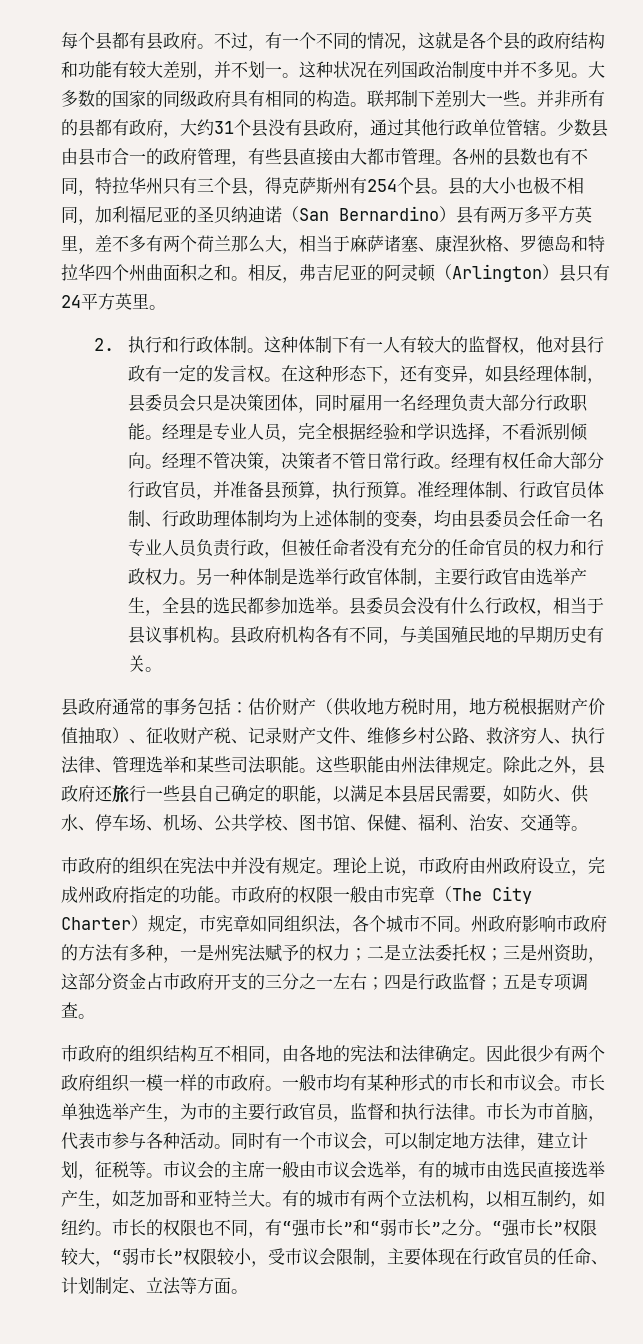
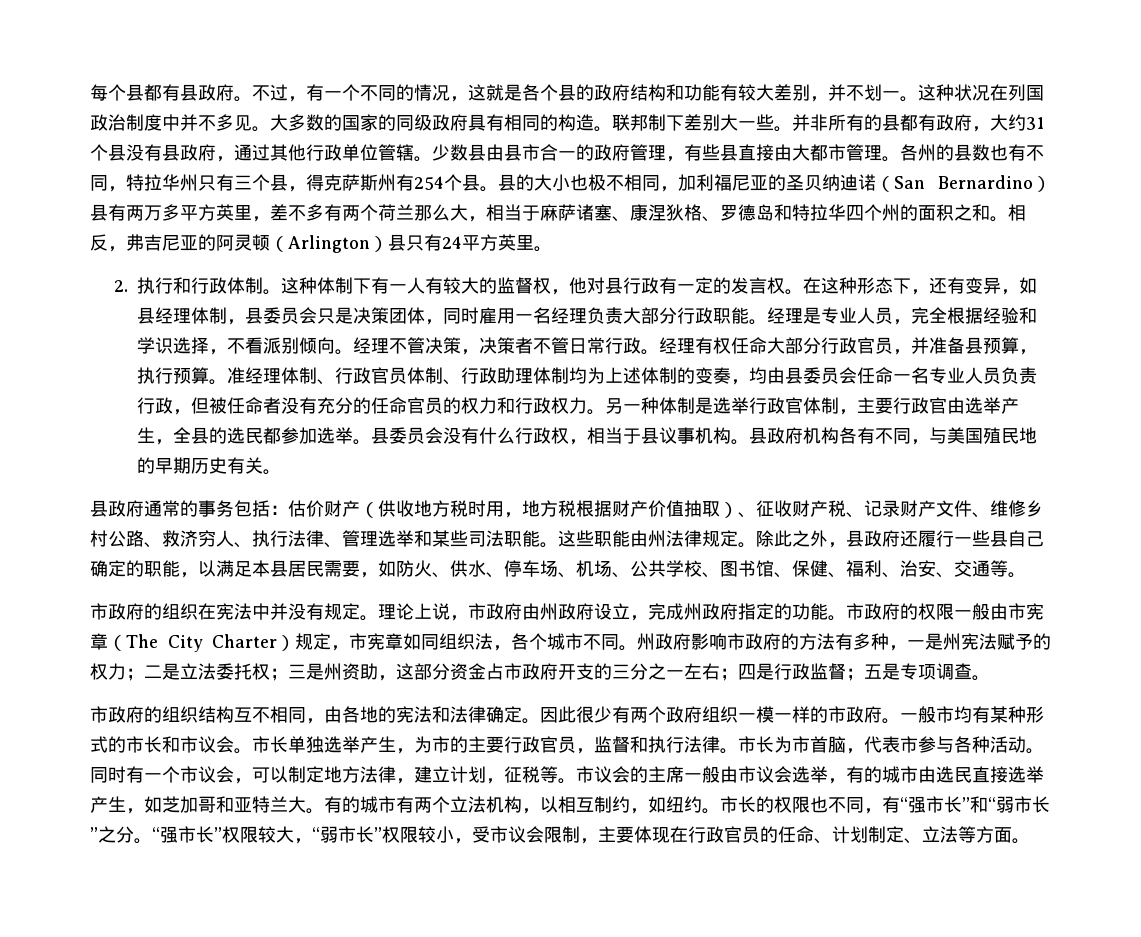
- 县的大小也极不相同，加利福尼亚的圣贝纳迪诺（San Bernardino）县有两万多平方英里，差不多有两个荷兰那么大，相当于麻萨诸塞、康涅狄格、罗德岛和特拉华四个州曲面积之和。
+ 县的大小也极不相同，加利福尼亚的圣贝纳迪诺（San Bernardino）县有两万多平方英里，差不多有两个荷兰那么大，相当于麻萨诸塞、康涅狄格、罗德岛和特拉华四个州的面积之和。
- 除此之外，县政府还旅行一些县自己确定的职能，以满足本县居民需要，如防火、供水、停车场、机场、公共学校、图书馆、保健、福利、治安、交通等。
+ 除此之外，县政府还履行一些县自己确定的职能，以满足本县居民需要，如防火、供水、停车场、机场、公共学校、图书馆、保健、福利、治安、交通等。
- “强市长”权限较大，“弱市长”权限较小，受巿议会限制，主要体现在行政官员的任命、计划制定、立法等方面。
+ “强市长”权限较大，“弱市长”权限较小，受市议会限制，主要体现在行政官员的任命、计划制定、立法等方面。

